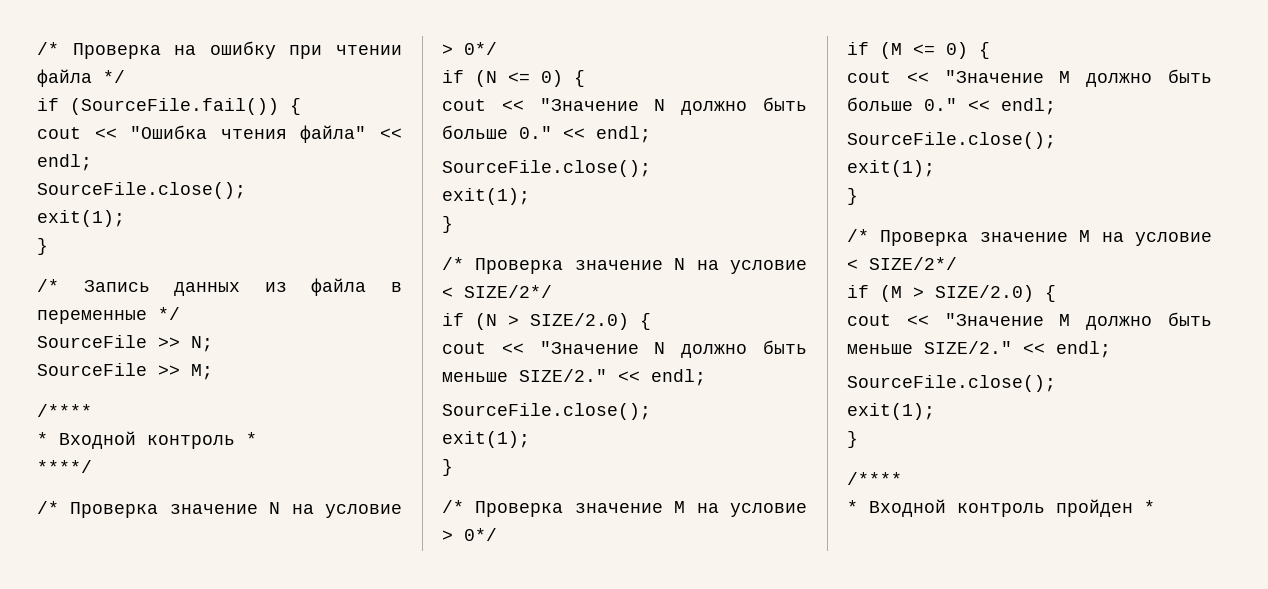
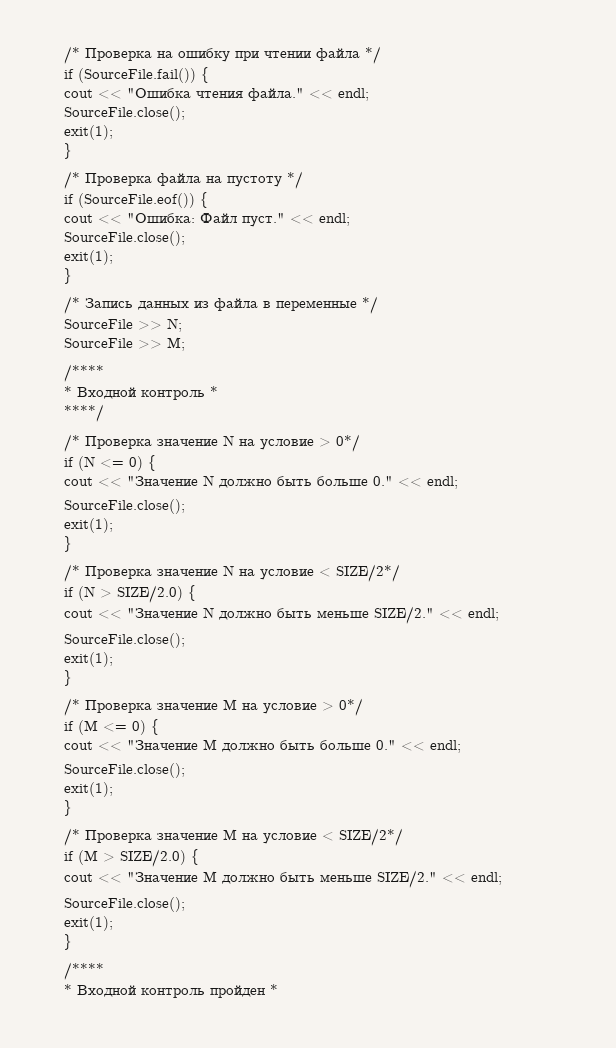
- cout << "Ошибка чтения файла" << endl;
+ cout << "Ошибка чтения файла." << endl;
+ SourceFile.close();
+ exit(1);
+ }
+ /* Проверка файла на пустоту */
+ if (SourceFile.eof()) {
+ cout << "Ошибка: Файл пуст." << endl;

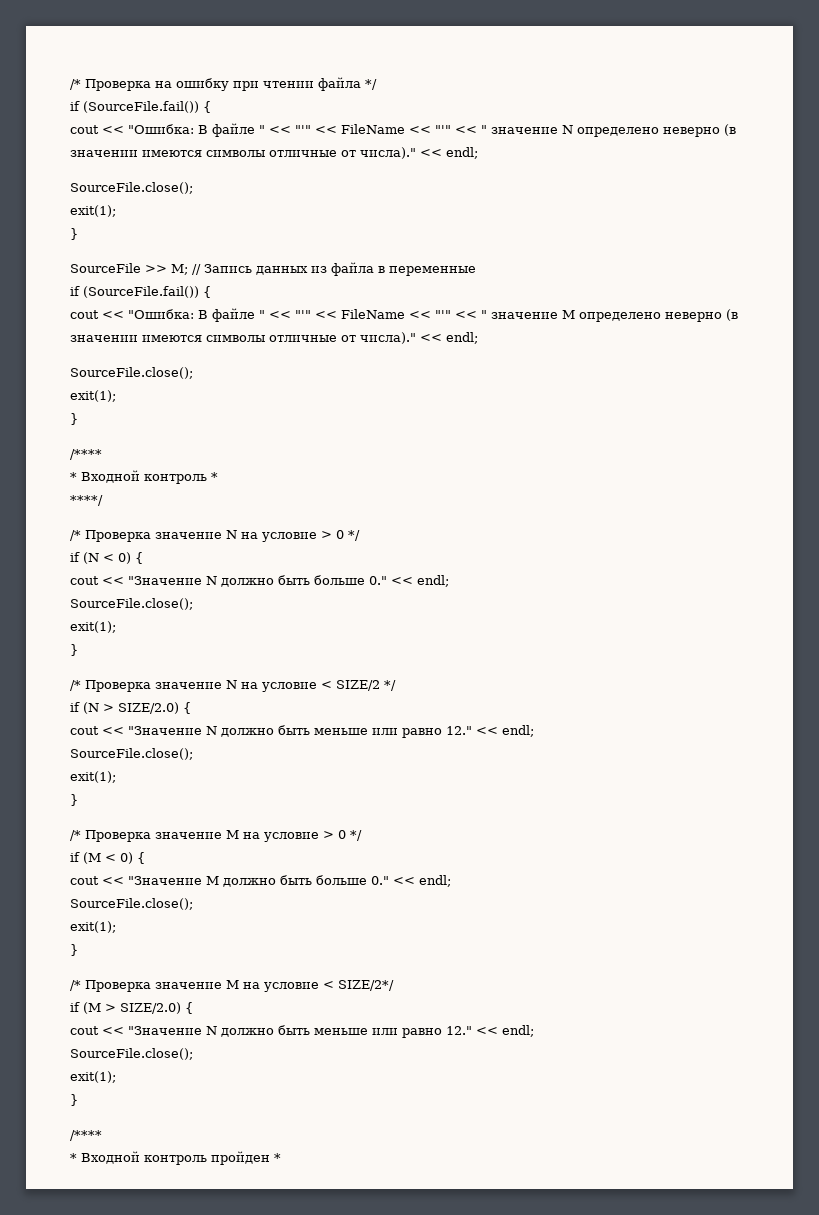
- cout << "Ошибка чтения файла." << endl;
+ cout << "Ошибка: В файле " << "'" << FileName << "'" << " значение N определено неверно (в значении имеются символы отличные от числа)." << endl;
  SourceFile.close();
  exit(1);
  }
- /* Проверка файла на пустоту */
- if (SourceFile.eof()) {
- cout << "Ошибка: Файл пуст." << endl;
+ SourceFile >> M; // Запись данных из файла в переменные
+ if (SourceFile.fail()) {
+ cout << "Ошибка: В файле " << "'" << FileName << "'" << " значение M определено неверно (в значении имеются символы отличные от числа)." << endl;
  SourceFile.close();
  exit(1);
  }
- /* Запись данных из файла в переменные */
- SourceFile >> N;
- SourceFile >> M;
- /* Проверка значение N на условие > 0*/
- if (N <= 0) {
+ /* Проверка значение N на условие > 0 */
+ if (N < 0) {
- /* Проверка значение N на условие < SIZE/2*/
+ /* Проверка значение N на условие < SIZE/2 */
  if (N > SIZE/2.0) {
- cout << "Значение N должно быть меньше SIZE/2." << endl;
+ cout << "Значение N должно быть меньше или равно 12." << endl;
- /* Проверка значение M на условие > 0*/
- if (M <= 0) {
+ /* Проверка значение M на условие > 0 */
+ if (M < 0) {
  if (M > SIZE/2.0) {
- cout << "Значение M должно быть меньше SIZE/2." << endl;
+ cout << "Значение N должно быть меньше или равно 12." << endl;

